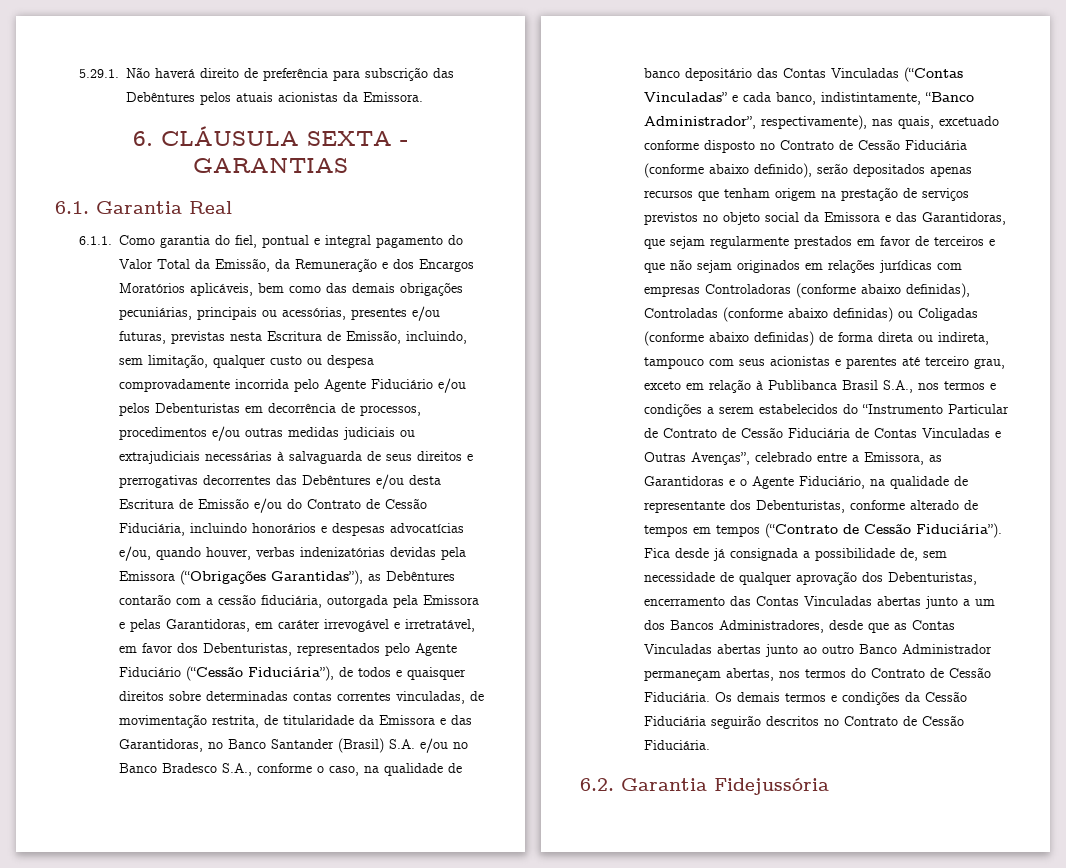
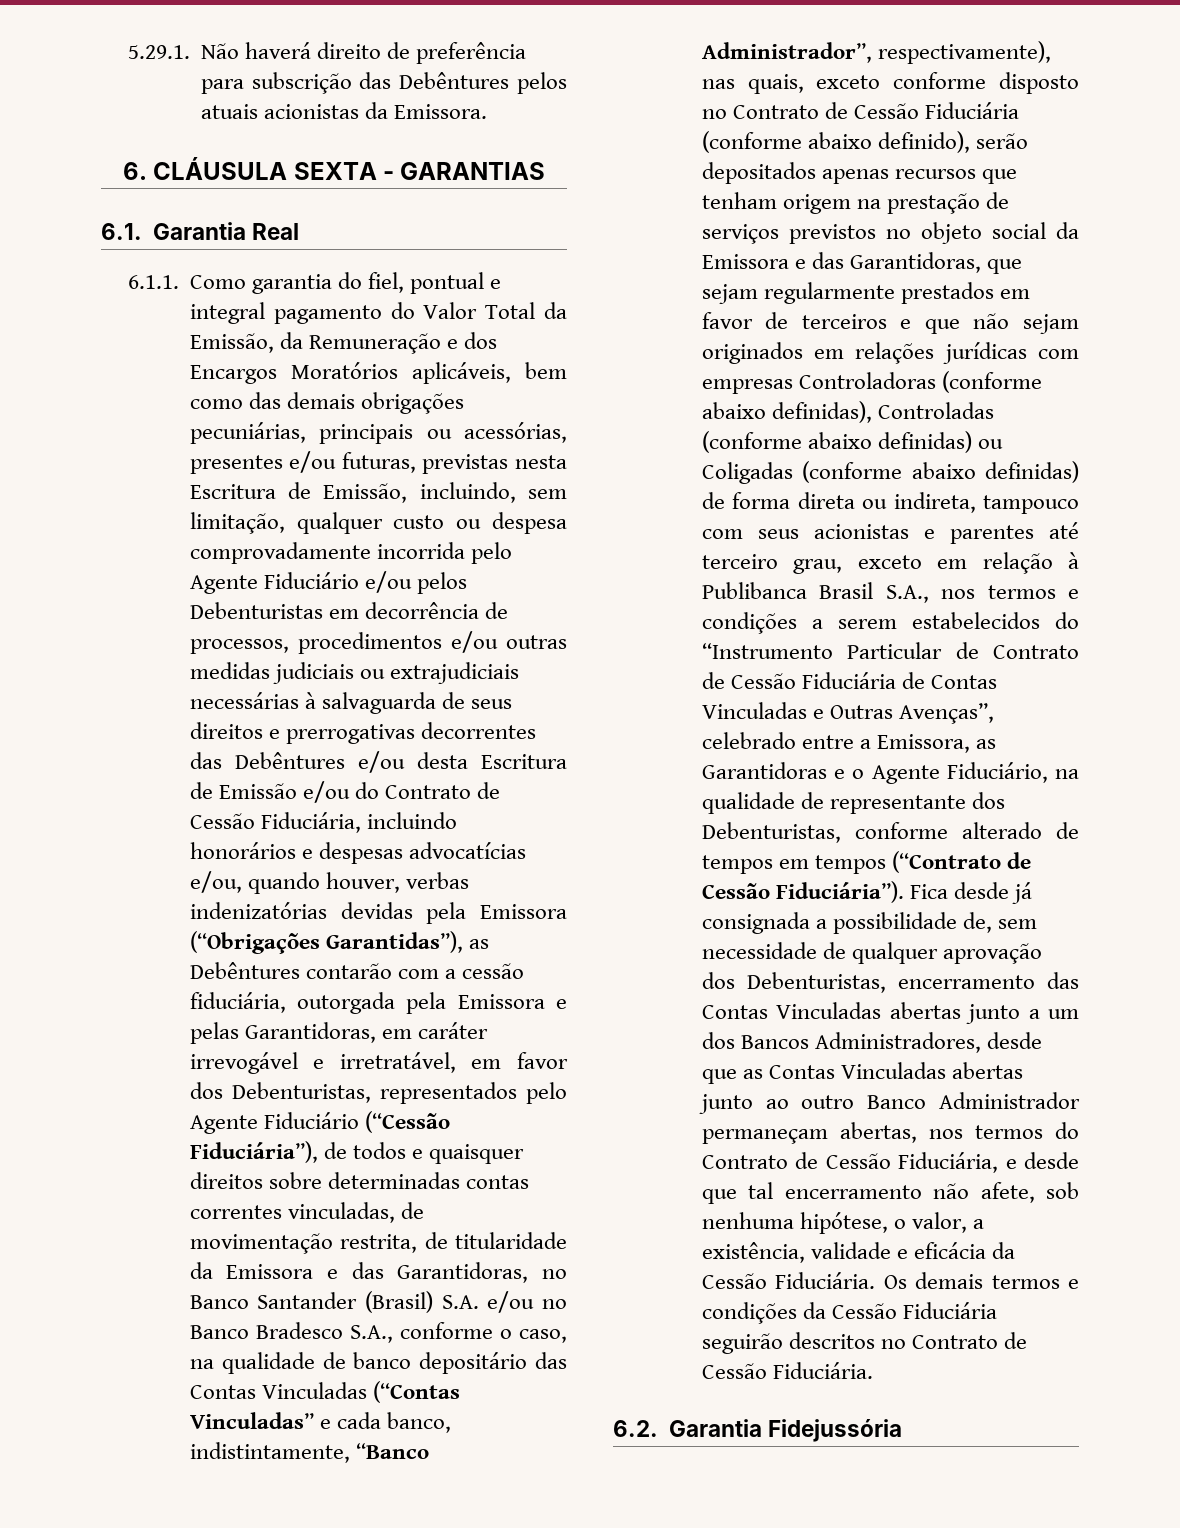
- 6.1.1. Como garantia do fiel, pontual e integral pagamento do Valor Total da Emissão, da Remuneração e dos Encargos Moratórios aplicáveis, bem como das demais obrigações pecuniárias, principais ou acessórias, presentes e/ou futuras, previstas nesta Escritura de Emissão, incluindo, sem limitação, qualquer custo ou despesa comprovadamente incorrida pelo Agente Fiduciário e/ou pelos Debenturistas em decorrência de processos, procedimentos e/ou outras medidas judiciais ou extrajudiciais necessárias à salvaguarda de seus direitos e prerrogativas decorrentes das Debêntures e/ou desta Escritura de Emissão e/ou do Contrato de Cessão Fiduciária, incluindo honorários e despesas advocatícias e/ou, quando houver, verbas indenizatórias devidas pela Emissora (“Obrigações Garantidas”), as Debêntures contarão com a cessão fiduciária, outorgada pela Emissora e pelas Garantidoras, em caráter irrevogável e irretratável, em favor dos Debenturistas, representados pelo Agente Fiduciário (“Cessão Fiduciária”), de todos e quaisquer direitos sobre determinadas contas correntes vinculadas, de movimentação restrita, de titularidade da Emissora e das Garantidoras, no Banco Santander (Brasil) S.A. e/ou no Banco Bradesco S.A., conforme o caso, na qualidade de banco depositário das Contas Vinculadas (“Contas Vinculadas” e cada banco, indistintamente, “Banco Administrador”, respectivamente), nas quais, excetuado conforme disposto no Contrato de Cessão Fiduciária (conforme abaixo definido), serão depositados apenas recursos que tenham origem na prestação de serviços previstos no objeto social da Emissora e das Garantidoras, que sejam regularmente prestados em favor de terceiros e que não sejam originados em relações jurídicas com empresas Controladoras (conforme abaixo definidas), Controladas (conforme abaixo definidas) ou Coligadas (conforme abaixo definidas) de forma direta ou indireta, tampouco com seus acionistas e parentes até terceiro grau, exceto em relação à Publibanca Brasil S.A., nos termos e condições a serem estabelecidos do “Instrumento Particular de Contrato de Cessão Fiduciária de Contas Vinculadas e Outras Avenças”, celebrado entre a Emissora, as Garantidoras e o Agente Fiduciário, na qualidade de representante dos Debenturistas, conforme alterado de tempos em tempos (“Contrato de Cessão Fiduciária”).
+ 6.1.1. Como garantia do fiel, pontual e integral pagamento do Valor Total da Emissão, da Remuneração e dos Encargos Moratórios aplicáveis, bem como das demais obrigações pecuniárias, principais ou acessórias, presentes e/ou futuras, previstas nesta Escritura de Emissão, incluindo, sem limitação, qualquer custo ou despesa comprovadamente incorrida pelo Agente Fiduciário e/ou pelos Debenturistas em decorrência de processos, procedimentos e/ou outras medidas judiciais ou extrajudiciais necessárias à salvaguarda de seus direitos e prerrogativas decorrentes das Debêntures e/ou desta Escritura de Emissão e/ou do Contrato de Cessão Fiduciária, incluindo honorários e despesas advocatícias e/ou, quando houver, verbas indenizatórias devidas pela Emissora (“Obrigações Garantidas”), as Debêntures contarão com a cessão fiduciária, outorgada pela Emissora e pelas Garantidoras, em caráter irrevogável e irretratável, em favor dos Debenturistas, representados pelo Agente Fiduciário (“Cessão Fiduciária”), de todos e quaisquer direitos sobre determinadas contas correntes vinculadas, de movimentação restrita, de titularidade da Emissora e das Garantidoras, no Banco Santander (Brasil) S.A. e/ou no Banco Bradesco S.A., conforme o caso, na qualidade de banco depositário das Contas Vinculadas (“Contas Vinculadas” e cada banco, indistintamente, “Banco Administrador”, respectivamente), nas quais, exceto conforme disposto no Contrato de Cessão Fiduciária (conforme abaixo definido), serão depositados apenas recursos que tenham origem na prestação de serviços previstos no objeto social da Emissora e das Garantidoras, que sejam regularmente prestados em favor de terceiros e que não sejam originados em relações jurídicas com empresas Controladoras (conforme abaixo definidas), Controladas (conforme abaixo definidas) ou Coligadas (conforme abaixo definidas) de forma direta ou indireta, tampouco com seus acionistas e parentes até terceiro grau, exceto em relação à Publibanca Brasil S.A., nos termos e condições a serem estabelecidos do “Instrumento Particular de Contrato de Cessão Fiduciária de Contas Vinculadas e Outras Avenças”, celebrado entre a Emissora, as Garantidoras e o Agente Fiduciário, na qualidade de representante dos Debenturistas, conforme alterado de tempos em tempos (“Contrato de Cessão Fiduciária”).
- Fica desde já consignada a possibilidade de, sem necessidade de qualquer aprovação dos Debenturistas, encerramento das Contas Vinculadas abertas junto a um dos Bancos Administradores, desde que as Contas Vinculadas abertas junto ao outro Banco Administrador permaneçam abertas, nos termos do Contrato de Cessão Fiduciária.
+ Fica desde já consignada a possibilidade de, sem necessidade de qualquer aprovação dos Debenturistas, encerramento das Contas Vinculadas abertas junto a um dos Bancos Administradores, desde que as Contas Vinculadas abertas junto ao outro Banco Administrador permaneçam abertas, nos termos do Contrato de Cessão Fiduciária, e desde que tal encerramento não afete, sob nenhuma hipótese, o valor, a existência, validade e eficácia da Cessão Fiduciária.

